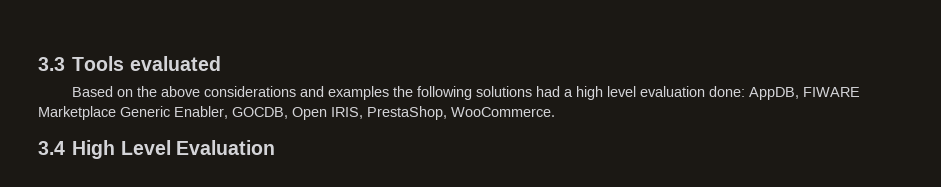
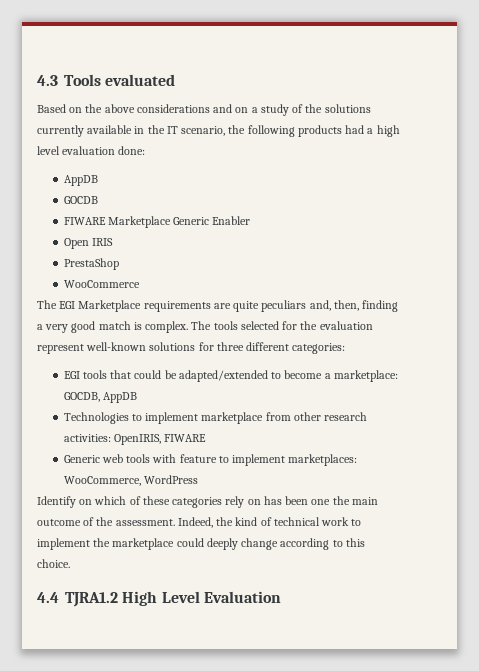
- 3.3 Tools evaluated
+ 4.3 Tools evaluated
- Based on the above considerations and examples the following solutions had a high level evaluation done: AppDB, FIWARE Marketplace Generic Enabler, GOCDB, Open IRIS, PrestaShop, WooCommerce.
- 3.4 High Level Evaluation
+ Based on the above considerations and on a study of the solutions currently available in the IT scenario, the following products had a high level evaluation done:
+ AppDB
+ GOCDB
+ FIWARE Marketplace Generic Enabler
+ Open IRIS
+ PrestaShop
+ WooCommerce
+ The EGI Marketplace requirements are quite peculiars and, then, finding a very good match is complex. The tools selected for the evaluation represent well-known solutions for three different categories:
+ EGI tools that could be adapted/extended to become a marketplace: GOCDB, AppDB
+ Technologies to implement marketplace from other research activities: OpenIRIS, FIWARE
+ Generic web tools with feature to implement marketplaces: WooCommerce, WordPress
+ Identify on which of these categories rely on has been one the main outcome of the assessment. Indeed, the kind of technical work to implement the marketplace could deeply change according to this choice.
+ 4.4 TJRA1.2 High Level Evaluation

